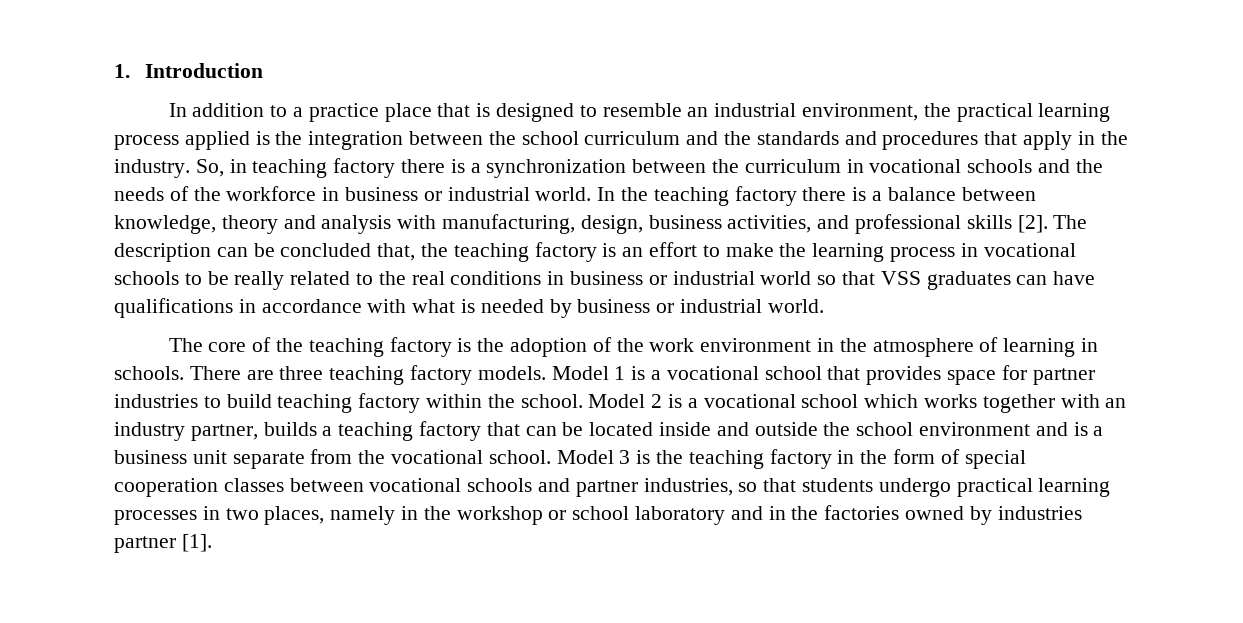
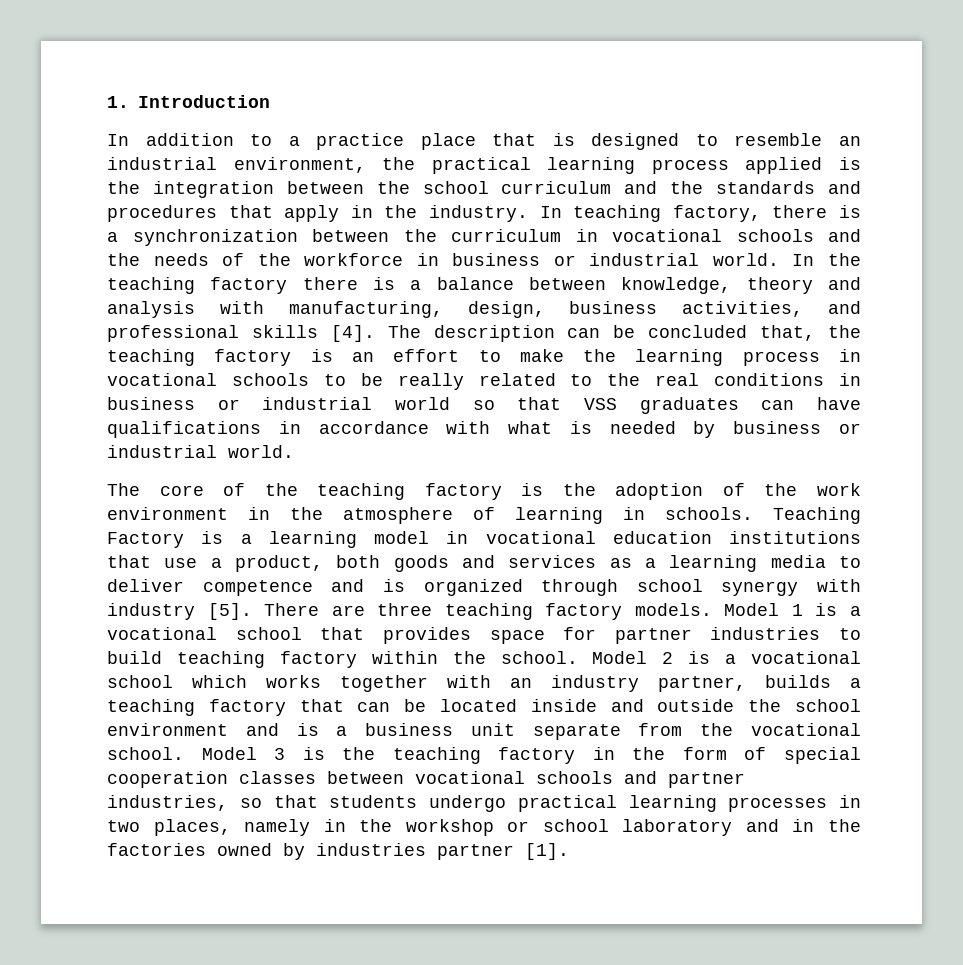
- So, in teaching factory there is a synchronization between the curriculum in vocational schools and the needs of the workforce in business or industrial world.
+ In teaching factory, there is a synchronization between the curriculum in vocational schools and the needs of the workforce in business or industrial world.
- In the teaching factory there is a balance between knowledge, theory and analysis with manufacturing, design, business activities, and professional skills [2].
+ In the teaching factory there is a balance between knowledge, theory and analysis with manufacturing, design, business activities, and professional skills [4].
+ Teaching Factory is a learning model in vocational education institutions that use a product, both goods and services as a learning media to deliver competence and is organized through school synergy with industry [5].

